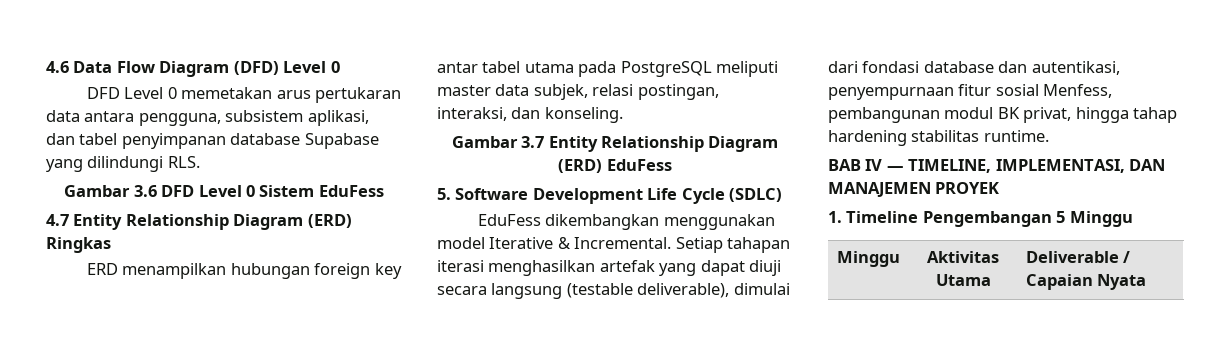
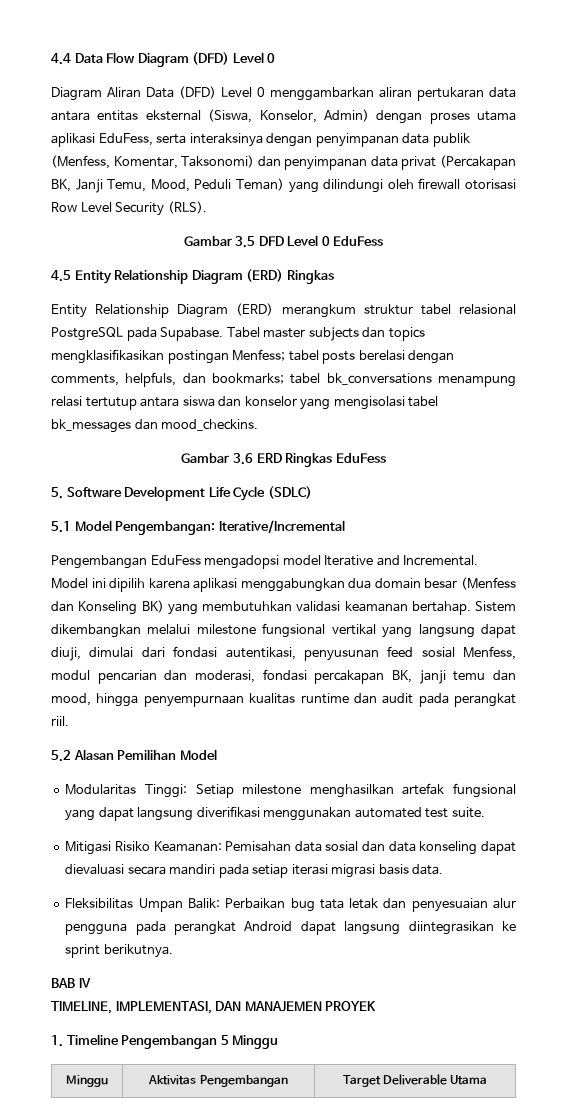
- 4.6 Data Flow Diagram (DFD) Level 0
+ 4.4 Data Flow Diagram (DFD) Level 0
- DFD Level 0 memetakan arus pertukaran data antara pengguna, subsistem aplikasi, dan tabel penyimpanan database Supabase yang dilindungi RLS.
- Gambar 3.6 DFD Level 0 Sistem EduFess
- 4.7 Entity Relationship Diagram (ERD) Ringkas
+ Diagram Aliran Data (DFD) Level 0 menggambarkan aliran pertukaran data antara entitas eksternal (Siswa, Konselor, Admin) dengan proses utama aplikasi EduFess, serta interaksinya dengan penyimpanan data publik (Menfess, Komentar, Taksonomi) dan penyimpanan data privat (Percakapan BK, Janji Temu, Mood, Peduli Teman) yang dilindungi oleh firewall otorisasi Row Level Security (RLS).
+ Gambar 3.5 DFD Level 0 EduFess
+ 4.5 Entity Relationship Diagram (ERD) Ringkas
- ERD menampilkan hubungan foreign key antar tabel utama pada PostgreSQL meliputi master data subjek, relasi postingan, interaksi, dan konseling.
- Gambar 3.7 Entity Relationship Diagram (ERD) EduFess
+ Entity Relationship Diagram (ERD) merangkum struktur tabel relasional PostgreSQL pada Supabase. Tabel master subjects dan topics mengklasifikasikan postingan Menfess; tabel posts berelasi dengan comments, helpfuls, dan bookmarks; tabel bk_conversations menampung relasi tertutup antara siswa dan konselor yang mengisolasi tabel bk_messages dan mood_checkins.
+ Gambar 3.6 ERD Ringkas EduFess
- EduFess dikembangkan menggunakan model Iterative & Incremental. Setiap tahapan iterasi menghasilkan artefak yang dapat diuji secara langsung (testable deliverable), dimulai dari fondasi database dan autentikasi, penyempurnaan fitur sosial Menfess, pembangunan modul BK privat, hingga tahap hardening stabilitas runtime.
+ 5.1 Model Pengembangan: Iterative/Incremental
+ Pengembangan EduFess mengadopsi model Iterative and Incremental. Model ini dipilih karena aplikasi menggabungkan dua domain besar (Menfess dan Konseling BK) yang membutuhkan validasi keamanan bertahap. Sistem dikembangkan melalui milestone fungsional vertikal yang langsung dapat diuji, dimulai dari fondasi autentikasi, penyusunan feed sosial Menfess, modul pencarian dan moderasi, fondasi percakapan BK, janji temu dan mood, hingga penyempurnaan kualitas runtime dan audit pada perangkat riil.
+ 5.2 Alasan Pemilihan Model
+ Modularitas Tinggi: Setiap milestone menghasilkan artefak fungsional yang dapat langsung diverifikasi menggunakan automated test suite.
+ Mitigasi Risiko Keamanan: Pemisahan data sosial dan data konseling dapat dievaluasi secara mandiri pada setiap iterasi migrasi basis data.
+ Fleksibilitas Umpan Balik: Perbaikan bug tata letak dan penyesuaian alur pengguna pada perangkat Android dapat langsung diintegrasikan ke sprint berikutnya.
- BAB IV — TIMELINE, IMPLEMENTASI, DAN MANAJEMEN PROYEK
+ BAB IV
+ TIMELINE, IMPLEMENTASI, DAN MANAJEMEN PROYEK
- Minggu | Aktivitas Utama | Deliverable / Capaian Nyata
+ Minggu | Aktivitas Pengembangan | Target Deliverable Utama

